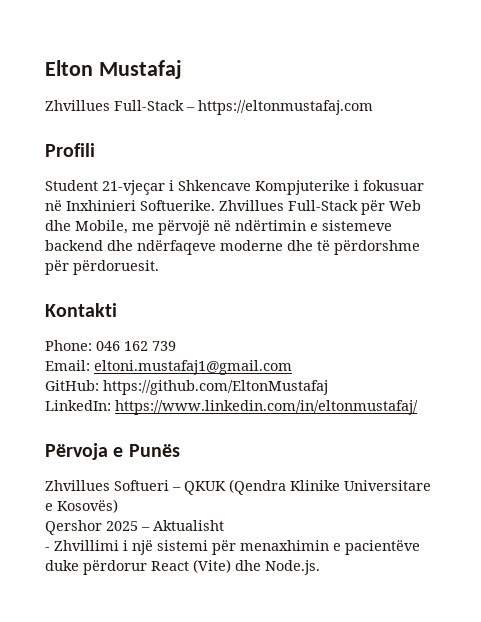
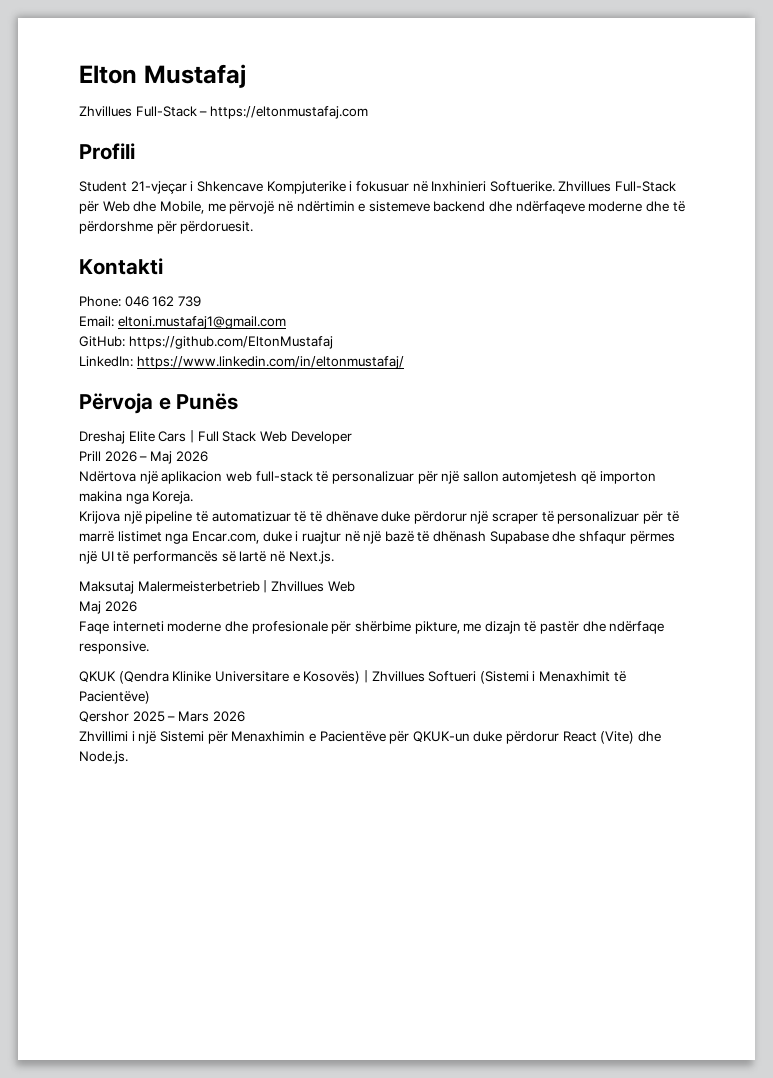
- Zhvillues Softueri – QKUK (Qendra Klinike Universitare e Kosovës)
+ Dreshaj Elite Cars | Full Stack Web Developer
+ Prill 2026 – Maj 2026
+ Ndërtova një aplikacion web full-stack të personalizuar për një sallon automjetesh që importon makina nga Koreja.
+ Krijova një pipeline të automatizuar të të dhënave duke përdorur një scraper të personalizuar për të marrë listimet nga Encar.com, duke i ruajtur në një bazë të dhënash Supabase dhe shfaqur përmes një UI të performancës së lartë në Next.js.
+ Maksutaj Malermeisterbetrieb | Zhvillues Web
+ Maj 2026
+ Faqe interneti moderne dhe profesionale për shërbime pikture, me dizajn të pastër dhe ndërfaqe responsive.
+ QKUK (Qendra Klinike Universitare e Kosovës) | Zhvillues Softueri (Sistemi i Menaxhimit të Pacientëve)
- Qershor 2025 – Aktualisht
- - Zhvillimi i një sistemi për menaxhimin e pacientëve duke përdorur React (Vite) dhe Node.js.
+ Qershor 2025 – Mars 2026
+ Zhvillimi i një Sistemi për Menaxhimin e Pacientëve për QKUK-un duke përdorur React (Vite) dhe Node.js.

